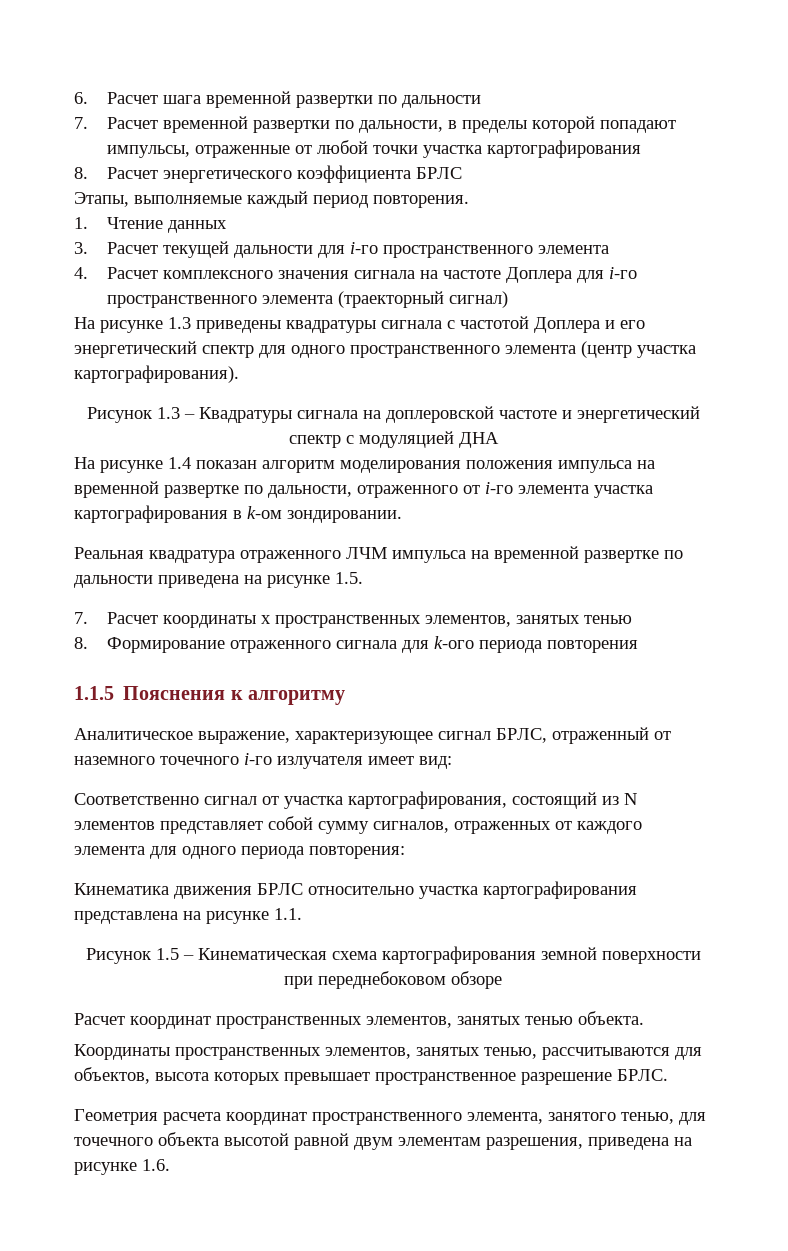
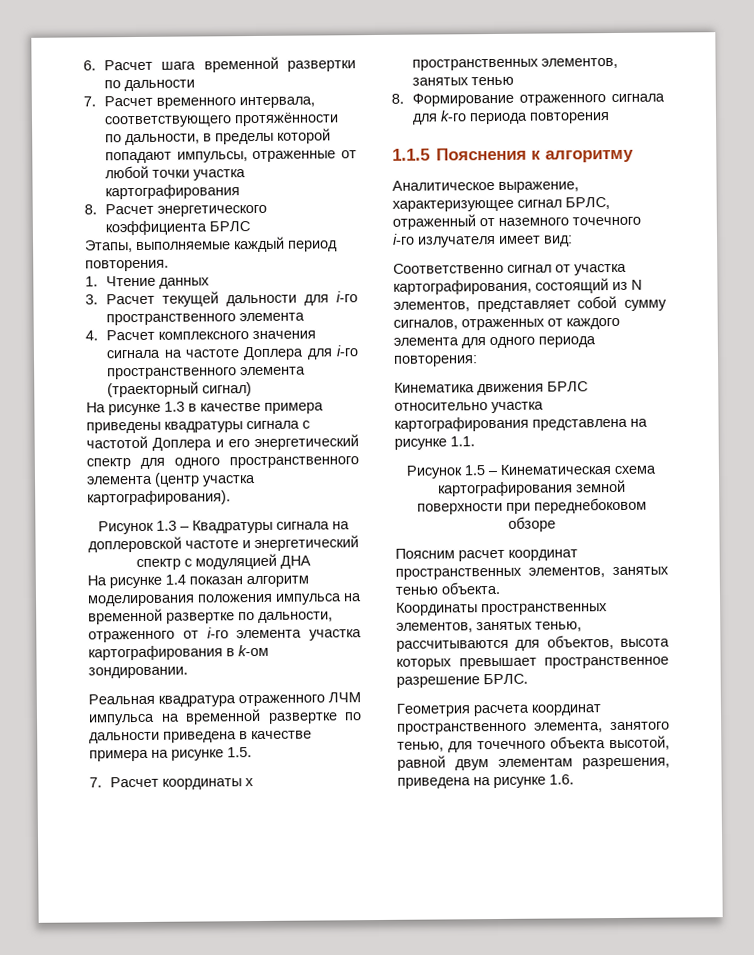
- 7. Расчет временной развертки по дальности, в пределы которой попадают импульсы, отраженные от любой точки участка картографирования
+ 7. Расчет временного интервала, соответствующего протяжённости по дальности, в пределы которой попадают импульсы, отраженные от любой точки участка картографирования
- На рисунке 1.3 приведены квадратуры сигнала с частотой Доплера и его энергетический спектр для одного пространственного элемента (центр участка картографирования).
+ На рисунке 1.3 в качестве примера приведены квадратуры сигнала с частотой Доплера и его энергетический спектр для одного пространственного элемента (центр участка картографирования).
- Реальная квадратура отраженного ЛЧМ импульса на временной развертке по дальности приведена на рисунке 1.5.
+ Реальная квадратура отраженного ЛЧМ импульса на временной развертке по дальности приведена в качестве примера на рисунке 1.5.
- 8. Формирование отраженного сигнала для k-ого периода повторения
+ 8. Формирование отраженного сигнала для k-го периода повторения
- Соответственно сигнал от участка картографирования, состоящий из N элементов представляет собой сумму сигналов, отраженных от каждого элемента для одного периода повторения:
+ Соответственно сигнал от участка картографирования, состоящий из N элементов, представляет собой сумму сигналов, отраженных от каждого элемента для одного периода повторения:
- Расчет координат пространственных элементов, занятых тенью объекта.
+ Поясним расчет координат пространственных элементов, занятых тенью объекта.
- Геометрия расчета координат пространственного элемента, занятого тенью, для точечного объекта высотой равной двум элементам разрешения, приведена на рисунке 1.6.
+ Геометрия расчета координат пространственного элемента, занятого тенью, для точечного объекта высотой, равной двум элементам разрешения, приведена на рисунке 1.6.

